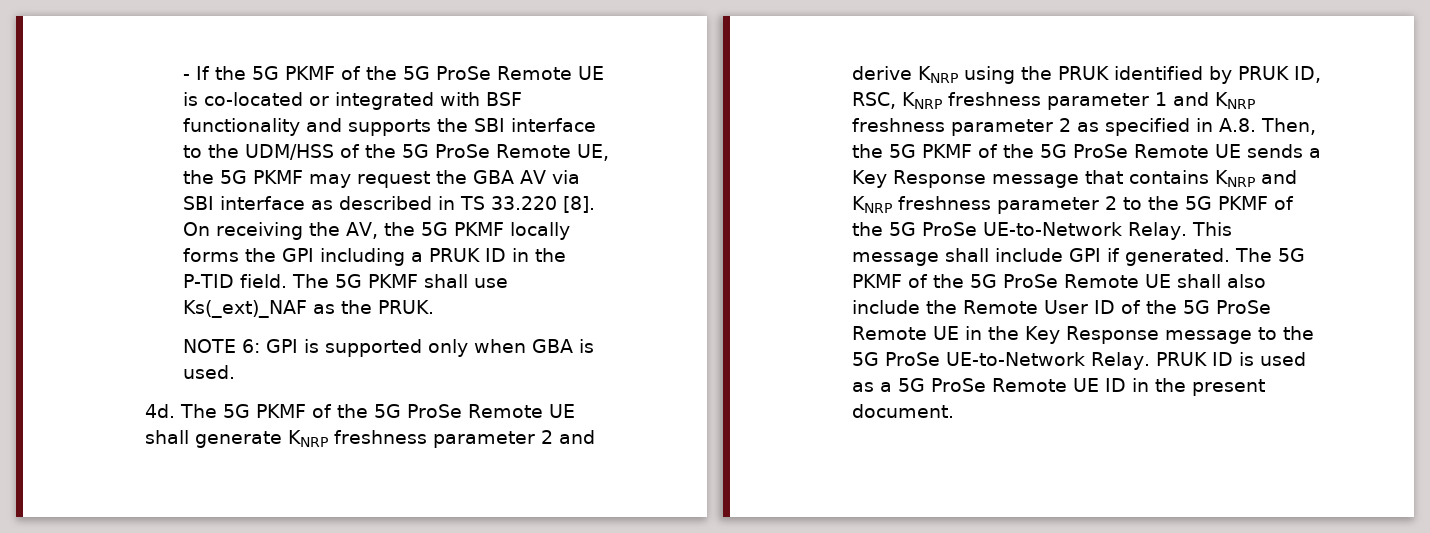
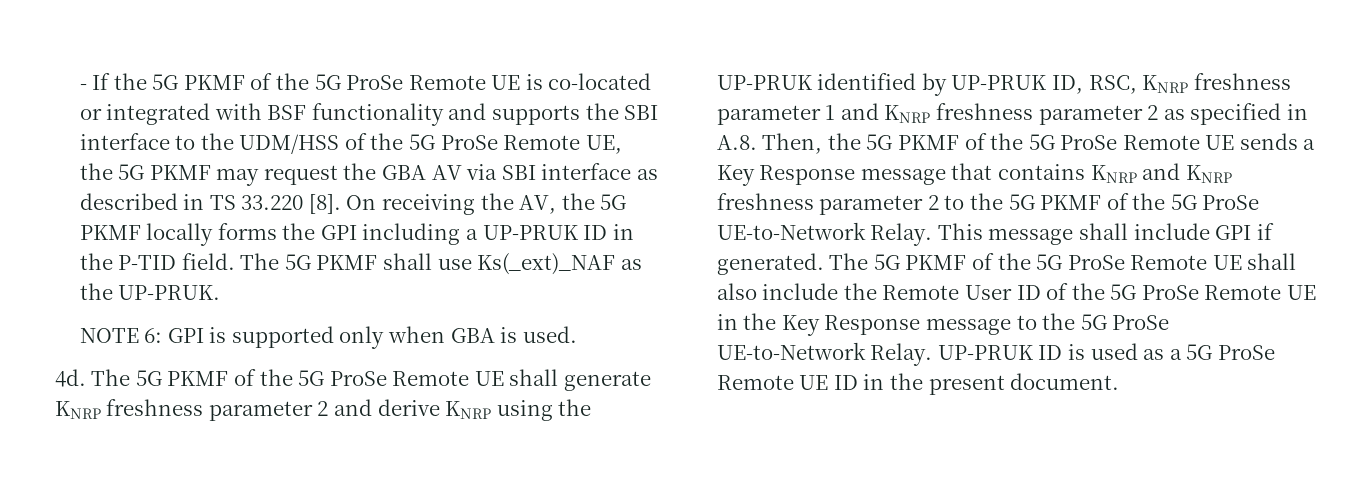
- On receiving the AV, the 5G PKMF locally forms the GPI including a PRUK ID in the P-TID field.
+ On receiving the AV, the 5G PKMF locally forms the GPI including a UP-PRUK ID in the P-TID field.
- The 5G PKMF shall use Ks(_ext)_NAF as the PRUK.
+ The 5G PKMF shall use Ks(_ext)_NAF as the UP-PRUK.
- The 5G PKMF of the 5G ProSe Remote UE shall generate KNRP freshness parameter 2 and derive KNRP using the PRUK identified by PRUK ID, RSC, KNRP freshness parameter 1 and KNRP freshness parameter 2 as specified in A.8. Then, the 5G PKMF of the 5G ProSe Remote UE sends a Key Response message that contains KNRP and KNRP freshness parameter 2 to the 5G PKMF of the 5G ProSe UE-to-Network Relay.
+ The 5G PKMF of the 5G ProSe Remote UE shall generate KNRP freshness parameter 2 and derive KNRP using the UP-PRUK identified by UP-PRUK ID, RSC, KNRP freshness parameter 1 and KNRP freshness parameter 2 as specified in A.8. Then, the 5G PKMF of the 5G ProSe Remote UE sends a Key Response message that contains KNRP and KNRP freshness parameter 2 to the 5G PKMF of the 5G ProSe UE-to-Network Relay.
- PRUK ID is used as a 5G ProSe Remote UE ID in the present document.
+ UP-PRUK ID is used as a 5G ProSe Remote UE ID in the present document.

